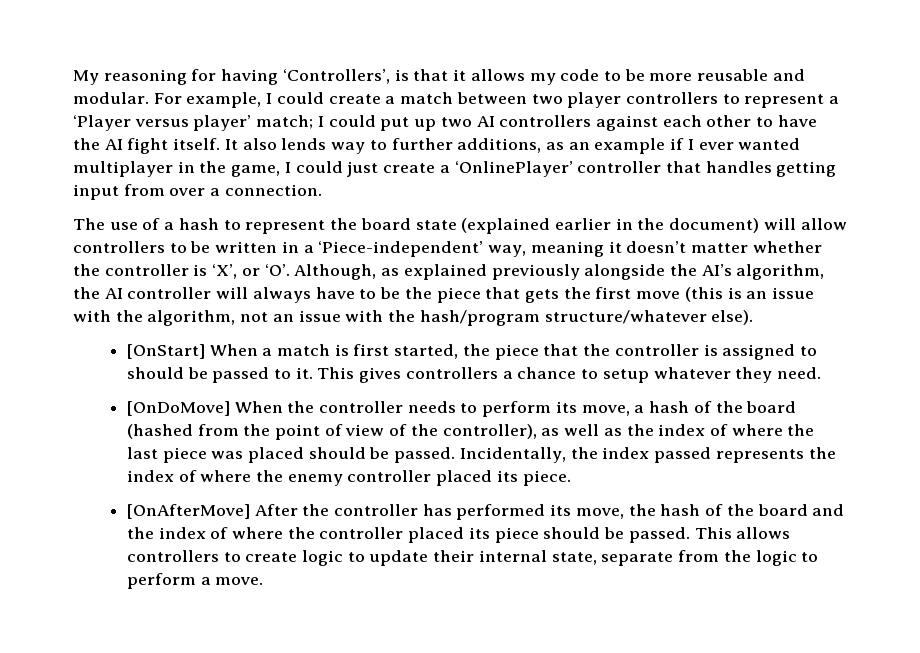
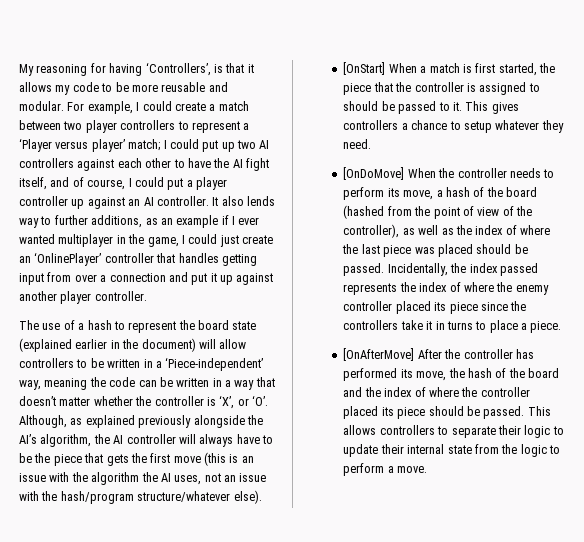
- For example, I could create a match between two player controllers to represent a ‘Player versus player’ match; I could put up two AI controllers against each other to have the AI fight itself.
+ For example, I could create a match between two player controllers to represent a ‘Player versus player’ match; I could put up two AI controllers against each other to have the AI fight itself, and of course, I could put a player controller up against an AI controller.
- It also lends way to further additions, as an example if I ever wanted multiplayer in the game, I could just create a ‘OnlinePlayer’ controller that handles getting input from over a connection.
+ It also lends way to further additions, as an example if I ever wanted multiplayer in the game, I could just create an ‘OnlinePlayer’ controller that handles getting input from over a connection and put it up against another player controller.
- The use of a hash to represent the board state (explained earlier in the document) will allow controllers to be written in a ‘Piece-independent’ way, meaning it doesn’t matter whether the controller is ‘X’, or ‘O’. Although, as explained previously alongside the AI’s algorithm, the AI controller will always have to be the piece that gets the first move (this is an issue with the algorithm, not an issue with the hash/program structure/whatever else).
+ The use of a hash to represent the board state (explained earlier in the document) will allow controllers to be written in a ‘Piece-independent’ way, meaning the code can be written in a way that doesn’t matter whether the controller is ‘X’, or ‘O’. Although, as explained previously alongside the AI’s algorithm, the AI controller will always have to be the piece that gets the first move (this is an issue with the algorithm the AI uses, not an issue with the hash/program structure/whatever else).
- Incidentally, the index passed represents the index of where the enemy controller placed its piece.
+ Incidentally, the index passed represents the index of where the enemy controller placed its piece since the controllers take it in turns to place a piece.
- This allows controllers to create logic to update their internal state, separate from the logic to perform a move.
+ This allows controllers to separate their logic to update their internal state from the logic to perform a move.

